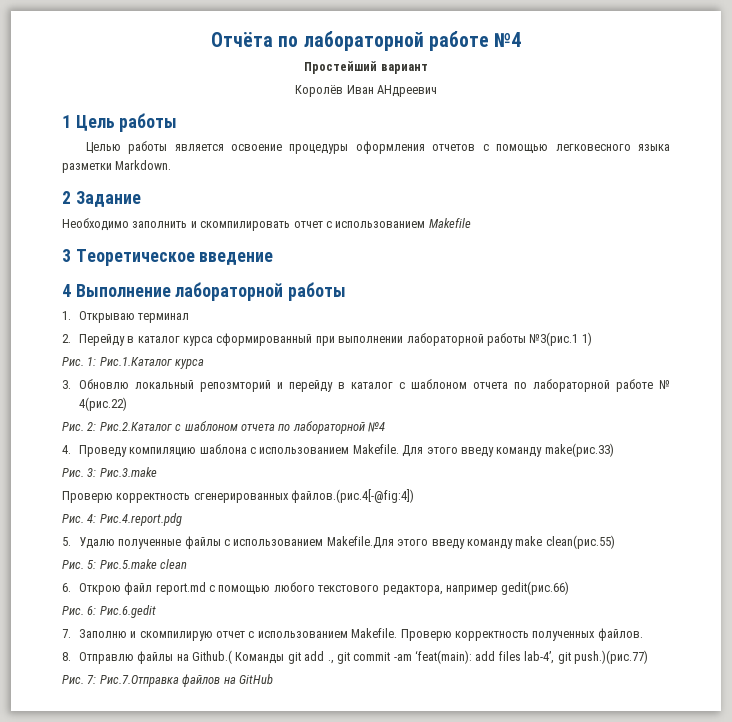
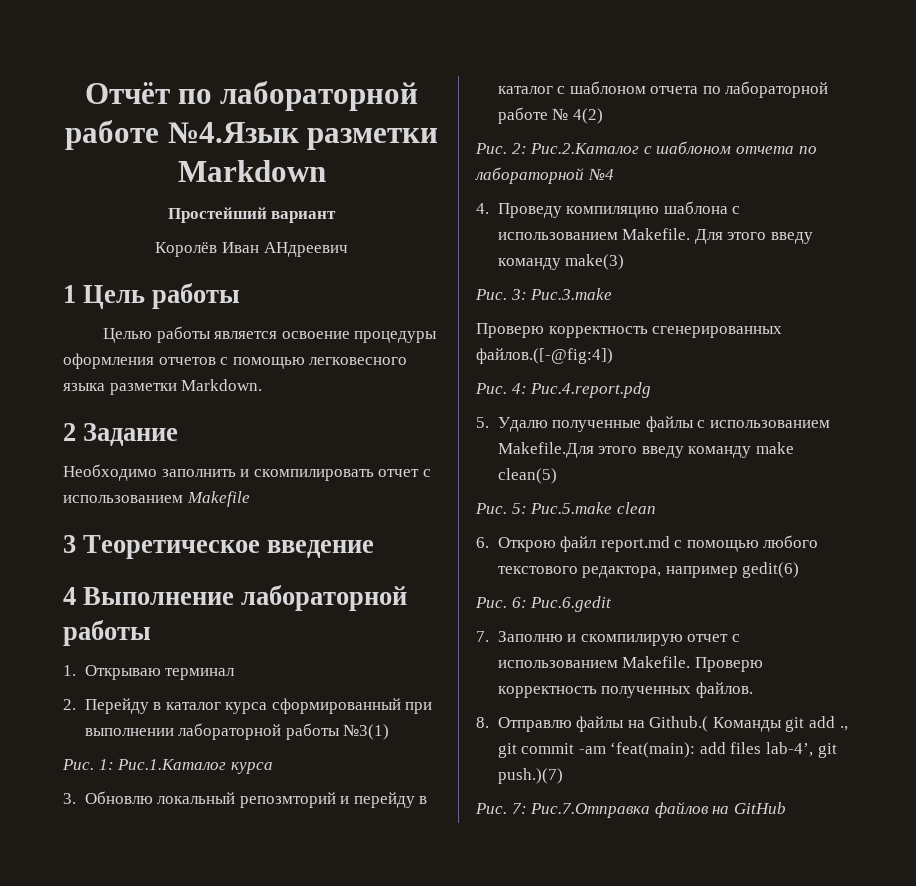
- Отчёта по лабораторной работе №4
+ Отчёт по лабораторной работе №4.Язык разметки Markdown
- 2. Перейду в каталог курса сформированный при выполнении лабораторной работы №3(рис.1 1)
+ 2. Перейду в каталог курса сформированный при выполнении лабораторной работы №3(1)
- 3. Обновлю локальный репозмторий и перейду в каталог с шаблоном отчета по лабораторной работе № 4(рис.22)
+ 3. Обновлю локальный репозмторий и перейду в каталог с шаблоном отчета по лабораторной работе № 4(2)
- Для этого введу команду make(рис.33)
+ Для этого введу команду make(3)
- Проверю корректность сгенерированных файлов.(рис.4[-@fig:4])
+ Проверю корректность сгенерированных файлов.([-@fig:4])
- 5. Удалю полученные файлы с использованием Makefile.Для этого введу команду make clean(рис.55)
+ 5. Удалю полученные файлы с использованием Makefile.Для этого введу команду make clean(5)
- 6. Открою файл report.md c помощью любого текстового редактора, например gedit(рис.66)
+ 6. Открою файл report.md c помощью любого текстового редактора, например gedit(6)
- 8. Отправлю файлы на Github.( Команды git add ., git commit -am ‘feat(main): add files lab-4’, git push.)(рис.77)
+ 8. Отправлю файлы на Github.( Команды git add ., git commit -am ‘feat(main): add files lab-4’, git push.)(7)

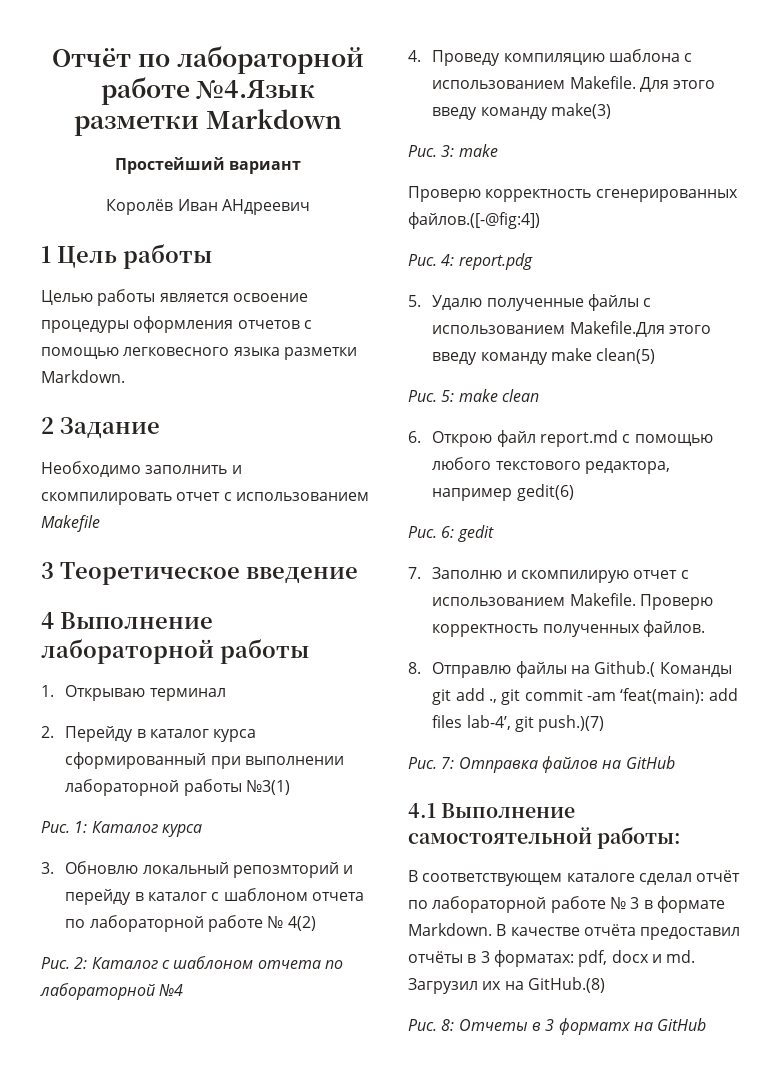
- Рис. 1: Рис.1.Каталог курса
+ Рис. 1: Каталог курса
- Рис. 2: Рис.2.Каталог с шаблоном отчета по лабораторной №4
+ Рис. 2: Каталог с шаблоном отчета по лабораторной №4
- Рис. 3: Рис.3.make
+ Рис. 3: make
- Рис. 4: Рис.4.report.pdg
+ Рис. 4: report.pdg
- Рис. 5: Рис.5.make clean
+ Рис. 5: make clean
- Рис. 6: Рис.6.gedit
+ Рис. 6: gedit
- Рис. 7: Рис.7.Отправка файлов на GitHub
+ Рис. 7: Отправка файлов на GitHub
+ 4.1 Выполнение самостоятельной работы:
+ В соответствующем каталоге сделал отчёт по лабораторной работе № 3 в формате Markdown. В качестве отчёта предоставил отчёты в 3 форматах: pdf, docx и md. Загрузил их на GitHub.(8)
+ Рис. 8: Отчеты в 3 форматх на GitHub

